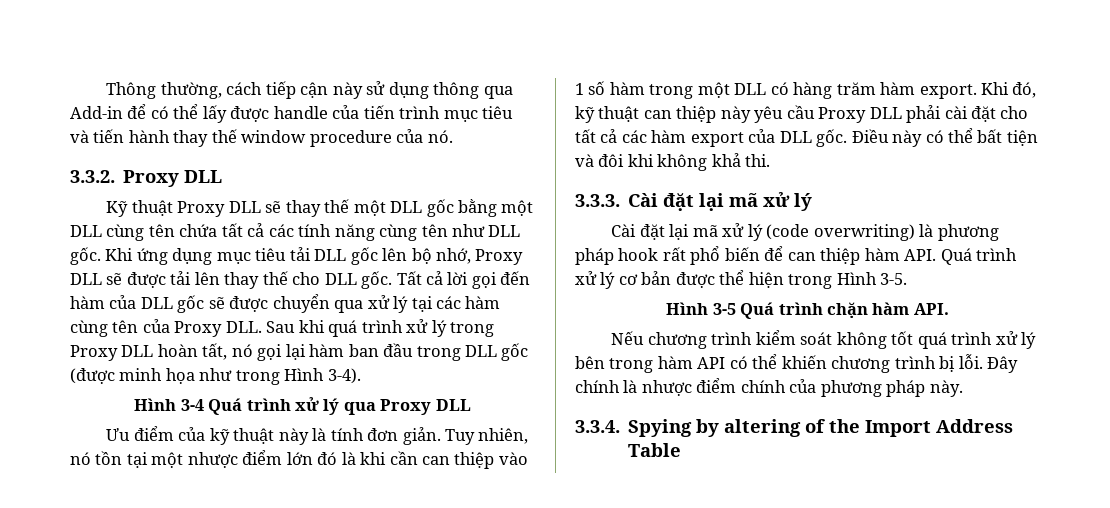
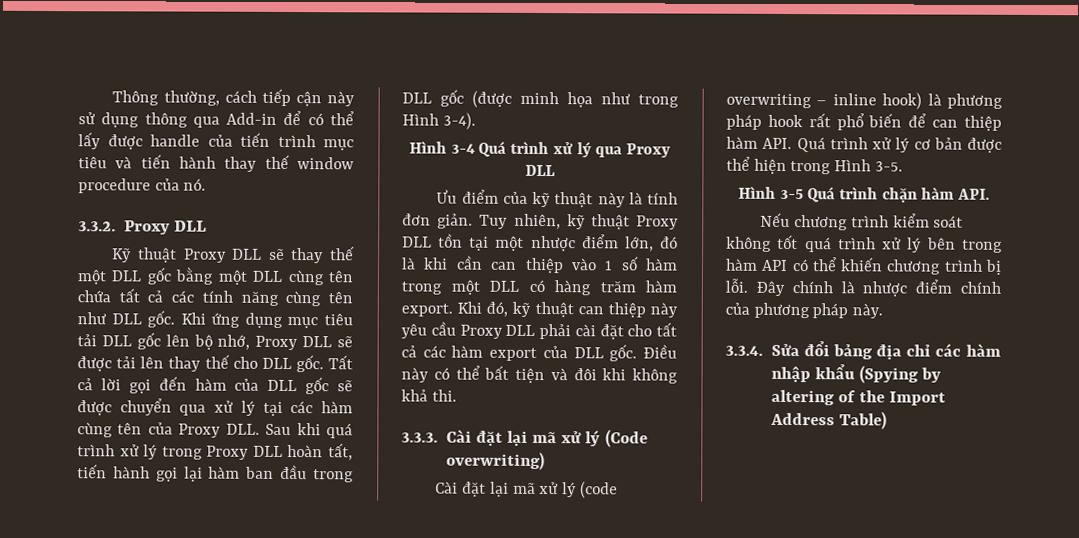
- Tất cả lời gọi đến hàm của DLL gốc sẽ được chuyển qua xử lý tại các hàm cùng tên của Proxy DLL. Sau khi quá trình xử lý trong Proxy DLL hoàn tất, nó gọi lại hàm ban đầu trong DLL gốc (được minh họa như trong Hình 3-4).
+ Tất cả lời gọi đến hàm của DLL gốc sẽ được chuyển qua xử lý tại các hàm cùng tên của Proxy DLL. Sau khi quá trình xử lý trong Proxy DLL hoàn tất, tiến hành gọi lại hàm ban đầu trong DLL gốc (được minh họa như trong Hình 3-4).
- Tuy nhiên, nó tồn tại một nhược điểm lớn đó là khi cần can thiệp vào 1 số hàm trong một DLL có hàng trăm hàm export.
+ Tuy nhiên, kỹ thuật Proxy DLL tồn tại một nhược điểm lớn, đó là khi cần can thiệp vào 1 số hàm trong một DLL có hàng trăm hàm export.
- 3.3.3. Cài đặt lại mã xử lý
+ 3.3.3. Cài đặt lại mã xử lý (Code overwriting)
- Cài đặt lại mã xử lý (code overwriting) là phương pháp hook rất phổ biến để can thiệp hàm API. Quá trình xử lý cơ bản được thể hiện trong Hình 3-5.
+ Cài đặt lại mã xử lý (code overwriting – inline hook) là phương pháp hook rất phổ biến để can thiệp hàm API. Quá trình xử lý cơ bản được thể hiện trong Hình 3-5.
- 3.3.4. Spying by altering of the Import Address Table
+ 3.3.4. Sửa đổi bảng địa chỉ các hàm nhập khẩu (Spying by altering of the Import Address Table)

